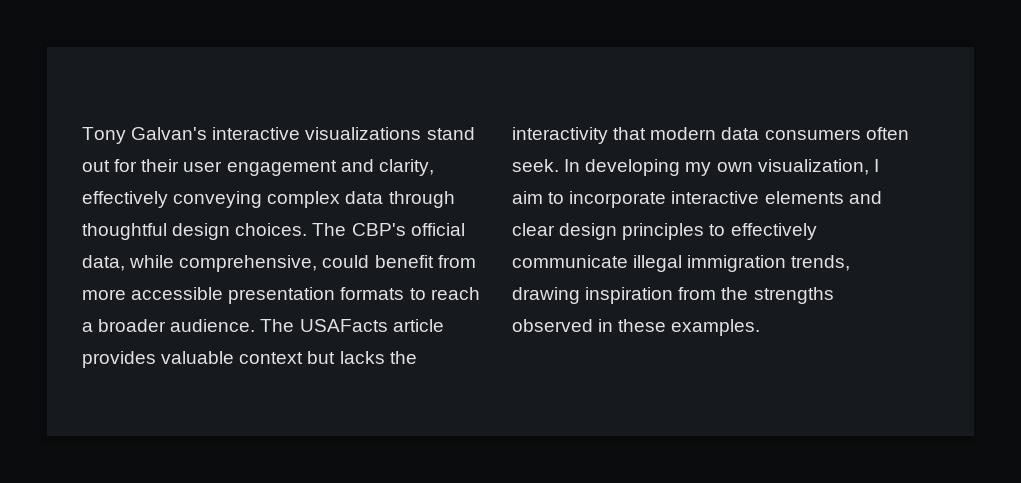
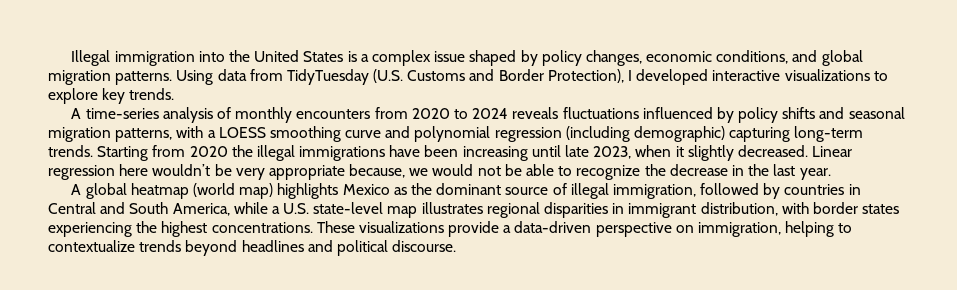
- Tony Galvan's interactive visualizations stand out for their user engagement and clarity, effectively conveying complex data through thoughtful design choices. The CBP's official data, while comprehensive, could benefit from more accessible presentation formats to reach a broader audience. The USAFacts article provides valuable context but lacks the interactivity that modern data consumers often seek. In developing my own visualization, I aim to incorporate interactive elements and clear design principles to effectively communicate illegal immigration trends, drawing inspiration from the strengths observed in these examples.
+ Illegal immigration into the United States is a complex issue shaped by policy changes, economic conditions, and global migration patterns. Using data from TidyTuesday (U.S. Customs and Border Protection), I developed interactive visualizations to explore key trends.
+ A time-series analysis of monthly encounters from 2020 to 2024 reveals fluctuations influenced by policy shifts and seasonal migration patterns, with a LOESS smoothing curve and polynomial regression (including demographic) capturing long-term trends. Starting from 2020 the illegal immigrations have been increasing until late 2023, when it slightly decreased. Linear regression here wouldn’t be very appropriate because, we would not be able to recognize the decrease in the last year.
+ A global heatmap (world map) highlights Mexico as the dominant source of illegal immigration, followed by countries in Central and South America, while a U.S. state-level map illustrates regional disparities in immigrant distribution, with border states experiencing the highest concentrations. These visualizations provide a data-driven perspective on immigration, helping to contextualize trends beyond headlines and political discourse.

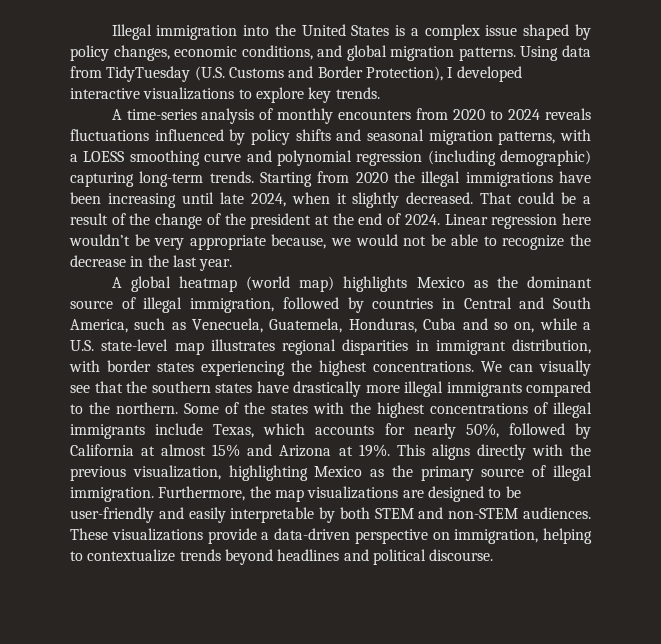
- Starting from 2020 the illegal immigrations have been increasing until late 2023, when it slightly decreased.
+ Starting from 2020 the illegal immigrations have been increasing until late 2024, when it slightly decreased.
+ That could be a result of the change of the president at the end of 2024.
- A global heatmap (world map) highlights Mexico as the dominant source of illegal immigration, followed by countries in Central and South America, while a U.S. state-level map illustrates regional disparities in immigrant distribution, with border states experiencing the highest concentrations.
+ A global heatmap (world map) highlights Mexico as the dominant source of illegal immigration, followed by countries in Central and South America, such as Venecuela, Guatemela, Honduras, Cuba and so on, while a U.S. state-level map illustrates regional disparities in immigrant distribution, with border states experiencing the highest concentrations.
+ We can visually see that the southern states have drastically more illegal immigrants compared to the northern. Some of the states with the highest concentrations of illegal immigrants include Texas, which accounts for nearly 50%, followed by California at almost 15% and Arizona at 19%. This aligns directly with the previous visualization, highlighting Mexico as the primary source of illegal immigration. Furthermore, the map visualizations are designed to be user-friendly and easily interpretable by both STEM and non-STEM audiences.

